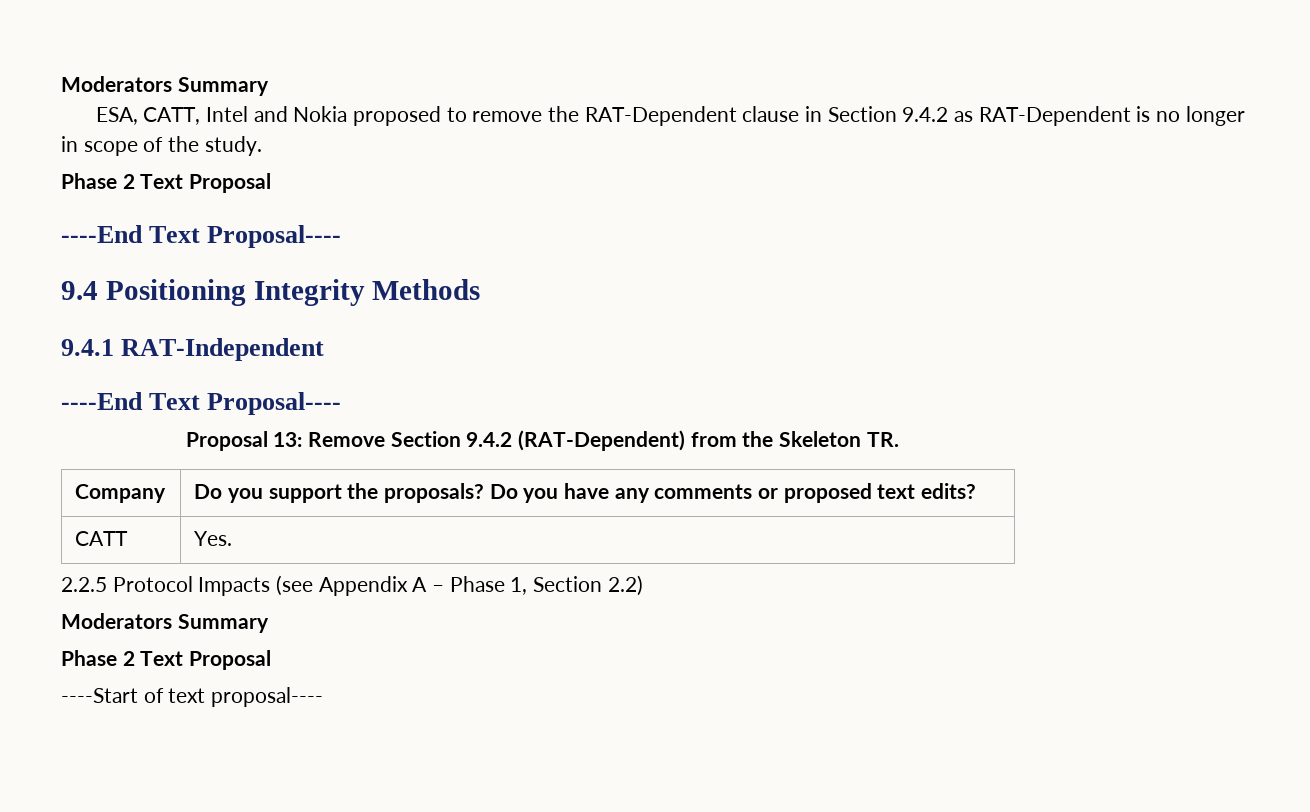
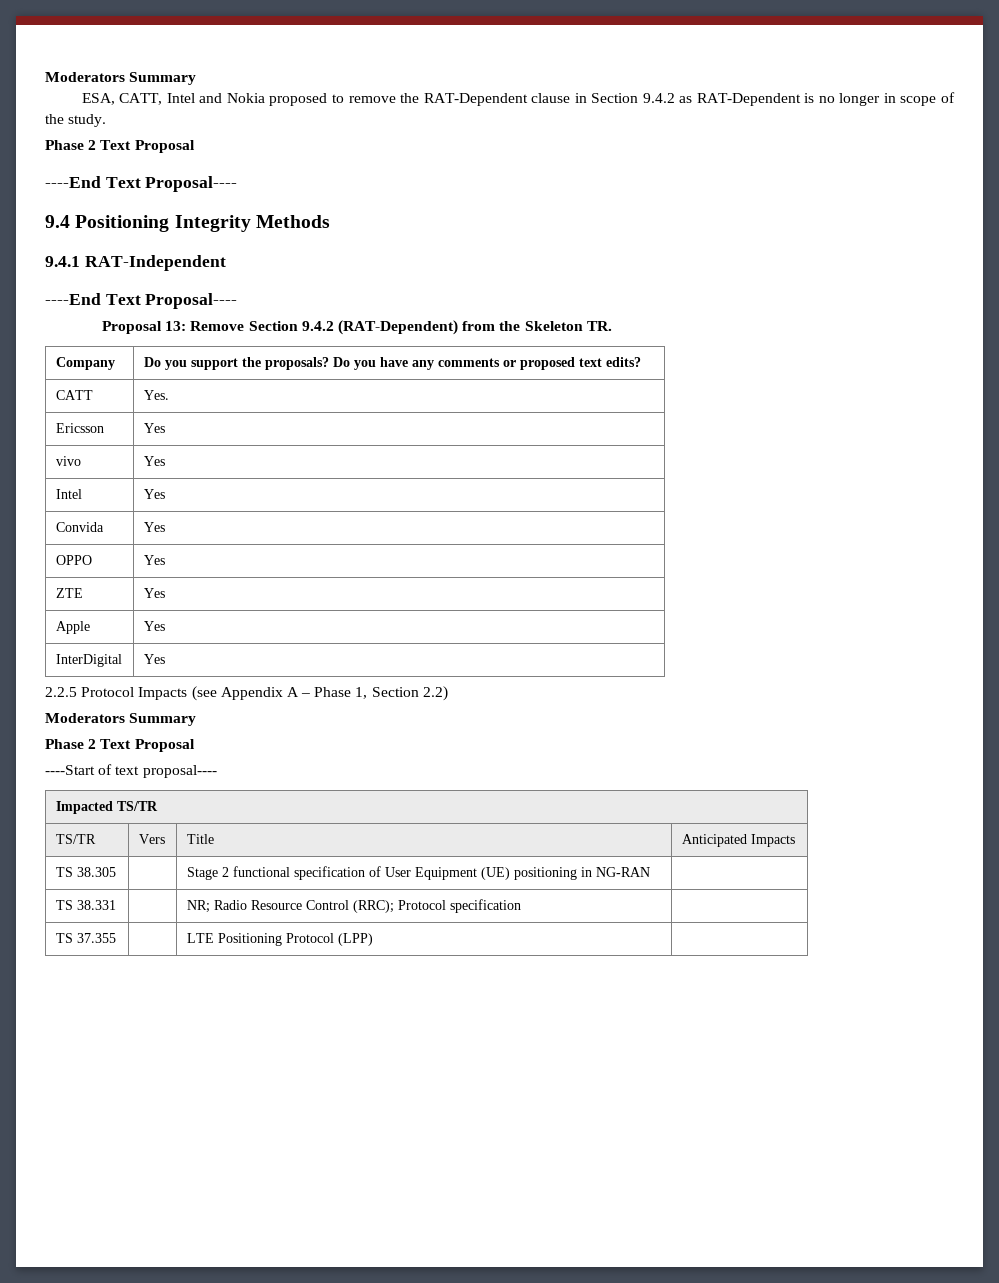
+ Ericsson | Yes
+ vivo | Yes
+ Intel | Yes
+ Convida | Yes
+ OPPO | Yes
+ ZTE | Yes
+ Apple | Yes
+ InterDigital | Yes
+ Impacted TS/TR
+ TS/TR | Vers | Title | Anticipated Impacts
+ TS 38.305 | | Stage 2 functional specification of User Equipment (UE) positioning in NG-RAN |
+ TS 38.331 | | NR; Radio Resource Control (RRC); Protocol specification |
+ TS 37.355 | | LTE Positioning Protocol (LPP) |

